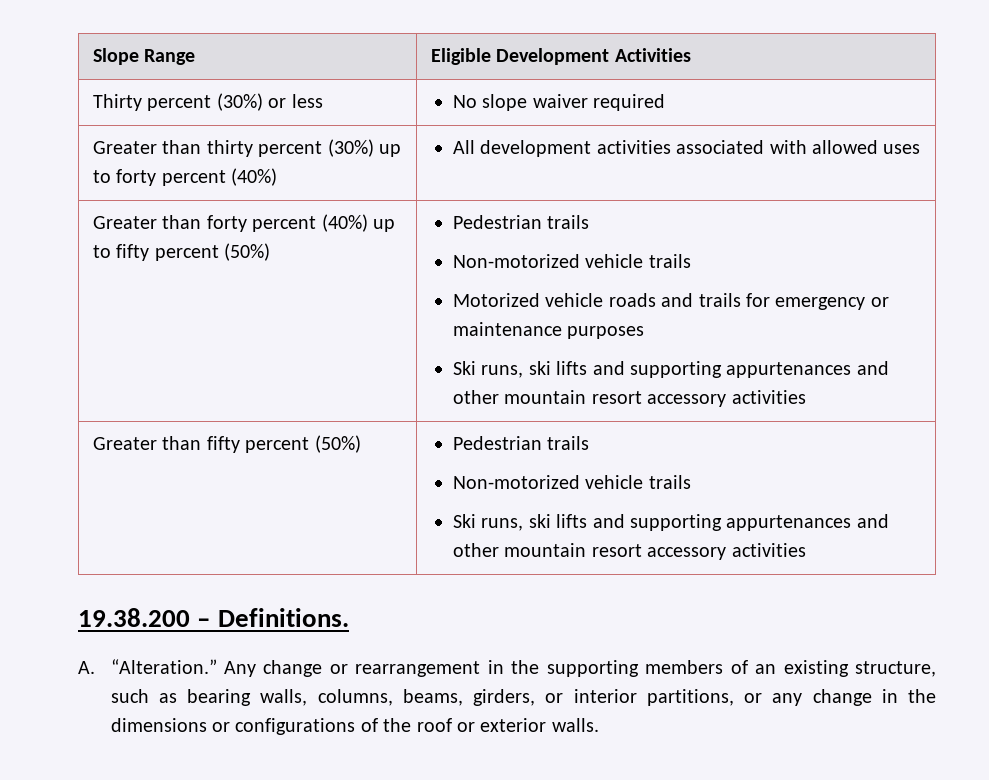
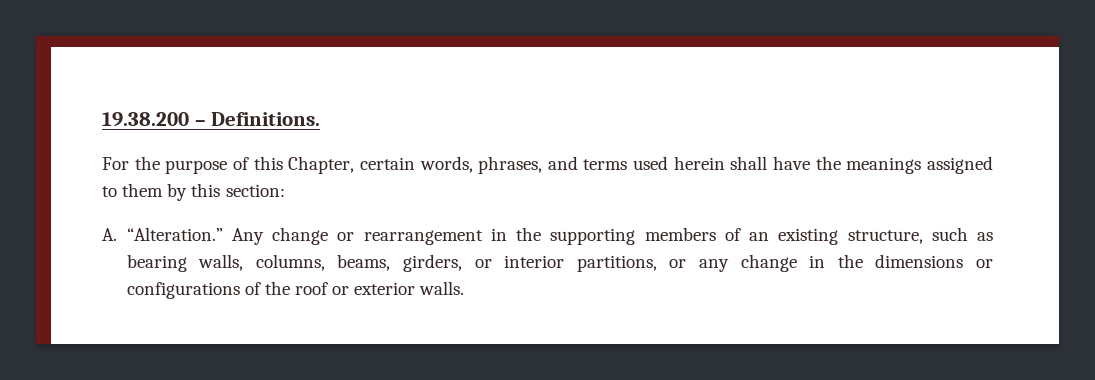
- Slope Range | Eligible Development Activities
- Thirty percent (30%) or less | No slope waiver required
- Greater than thirty percent (30%) up to forty percent (40%) | All development activities associated with allowed uses
- Greater than forty percent (40%) up to fifty percent (50%) | Pedestrian trails
- Non-motorized vehicle trails
- Motorized vehicle roads and trails for emergency or maintenance purposes
- Ski runs, ski lifts and supporting appurtenances and other mountain resort accessory activities
- Greater than fifty percent (50%) | Pedestrian trails
- Non-motorized vehicle trails
- Ski runs, ski lifts and supporting appurtenances and other mountain resort accessory activities
  19.38.200 – Definitions.
+ For the purpose of this Chapter, certain words, phrases, and terms used herein shall have the meanings assigned to them by this section:

